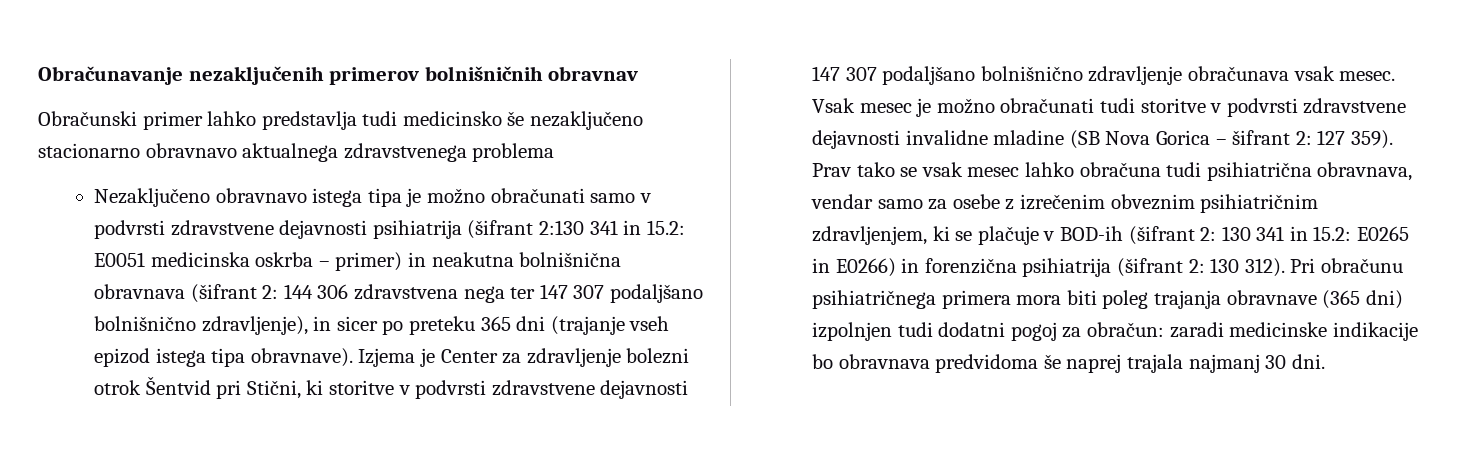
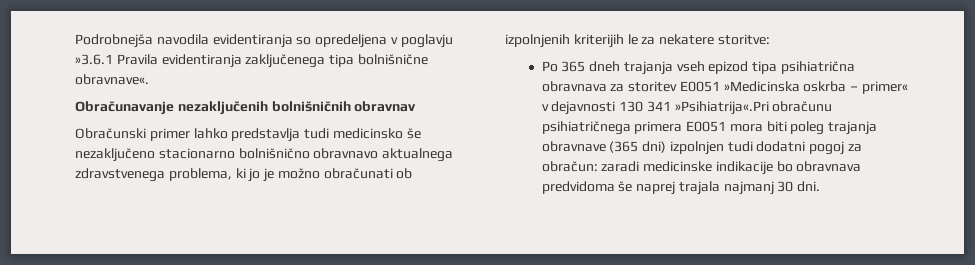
+ Podrobnejša navodila evidentiranja so opredeljena v poglavju »3.6.1 Pravila evidentiranja zaključenega tipa bolnišnične obravnave«.
- Obračunavanje nezaključenih primerov bolnišničnih obravnav
+ Obračunavanje nezaključenih bolnišničnih obravnav
- Obračunski primer lahko predstavlja tudi medicinsko še nezaključeno stacionarno obravnavo aktualnega zdravstvenega problema
- Nezaključeno obravnavo istega tipa je možno obračunati samo v podvrsti zdravstvene dejavnosti psihiatrija (šifrant 2:130 341 in 15.2: E0051 medicinska oskrba – primer) in neakutna bolnišnična obravnava (šifrant 2: 144 306 zdravstvena nega ter 147 307 podaljšano bolnišnično zdravljenje), in sicer po preteku 365 dni (trajanje vseh epizod istega tipa obravnave). Izjema je Center za zdravljenje bolezni otrok Šentvid pri Stični, ki storitve v podvrsti zdravstvene dejavnosti 147 307 podaljšano bolnišnično zdravljenje obračunava vsak mesec. Vsak mesec je možno obračunati tudi storitve v podvrsti zdravstvene dejavnosti invalidne mladine (SB Nova Gorica – šifrant 2: 127 359). Prav tako se vsak mesec lahko obračuna tudi psihiatrična obravnava, vendar samo za osebe z izrečenim obveznim psihiatričnim zdravljenjem, ki se plačuje v BOD-ih (šifrant 2: 130 341 in 15.2: E0265 in E0266) in forenzična psihiatrija (šifrant 2: 130 312). Pri obračunu psihiatričnega primera mora biti poleg trajanja obravnave (365 dni) izpolnjen tudi dodatni pogoj za obračun: zaradi medicinske indikacije bo obravnava predvidoma še naprej trajala najmanj 30 dni.
+ Obračunski primer lahko predstavlja tudi medicinsko še nezaključeno stacionarno bolnišnično obravnavo aktualnega zdravstvenega problema, ki jo je možno obračunati ob izpolnjenih kriterijih le za nekatere storitve:
+ Po 365 dneh trajanja vseh epizod tipa psihiatrična obravnava za storitev E0051 »Medicinska oskrba – primer« v dejavnosti 130 341 »Psihiatrija«.Pri obračunu psihiatričnega primera E0051 mora biti poleg trajanja obravnave (365 dni) izpolnjen tudi dodatni pogoj za obračun: zaradi medicinske indikacije bo obravnava predvidoma še naprej trajala najmanj 30 dni.

